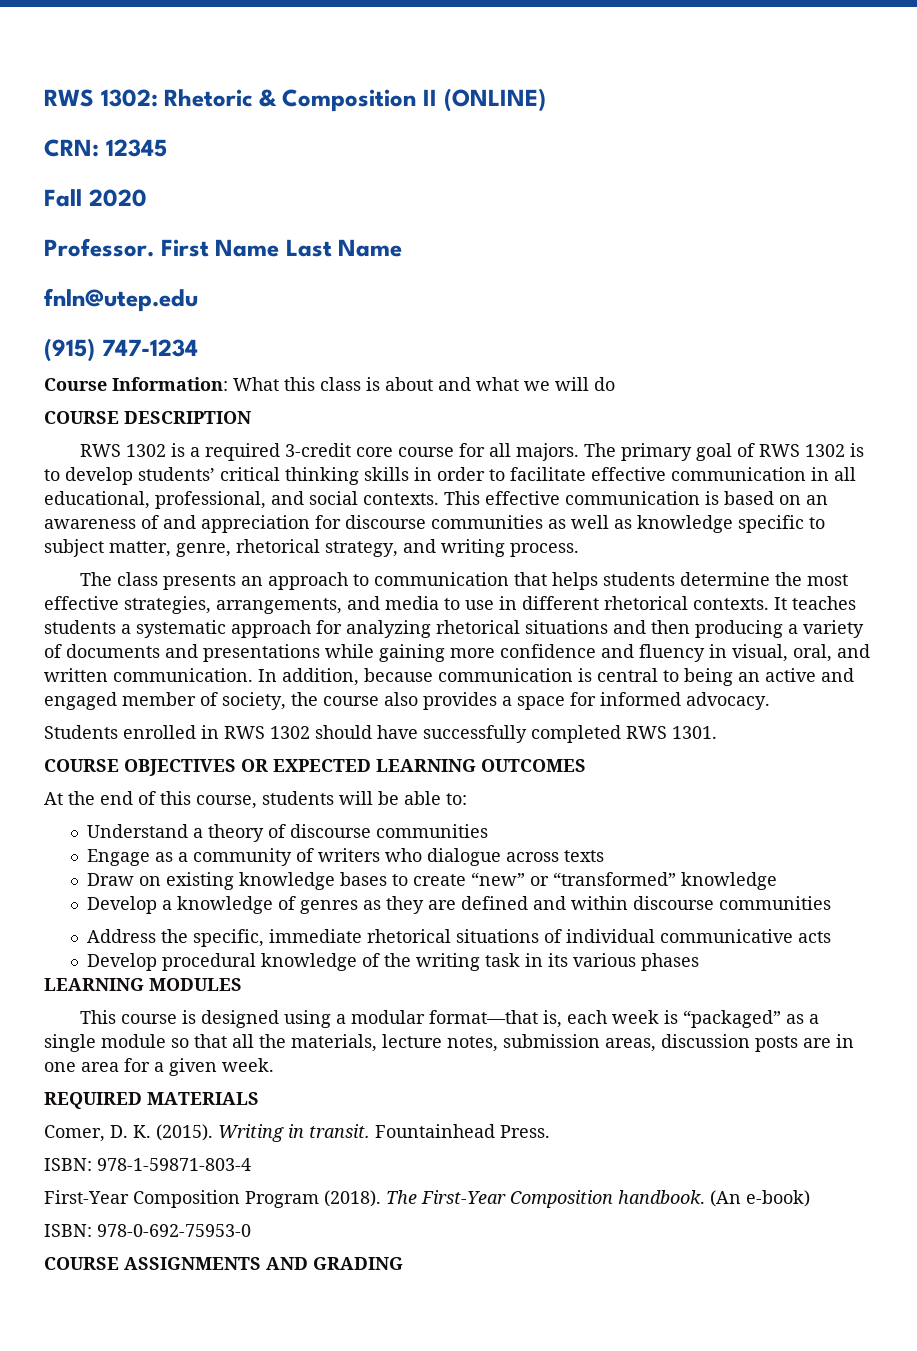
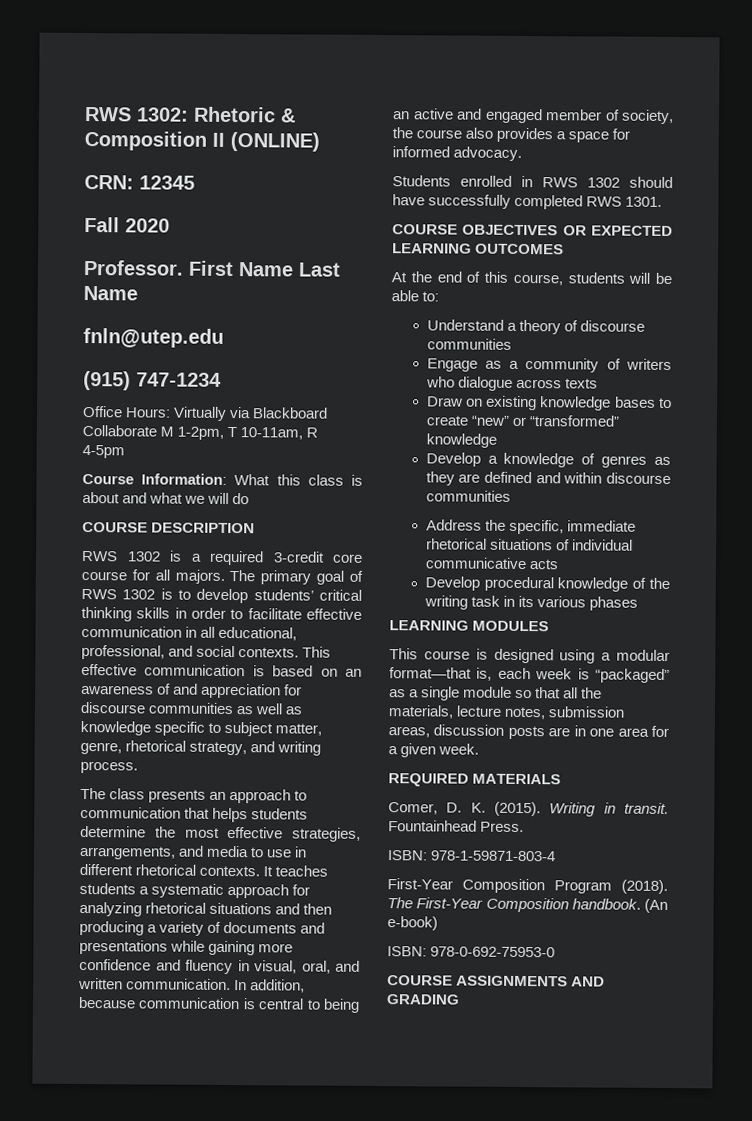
+ Office Hours: Virtually via Blackboard Collaborate M 1-2pm, T 10-11am, R 4-5pm

